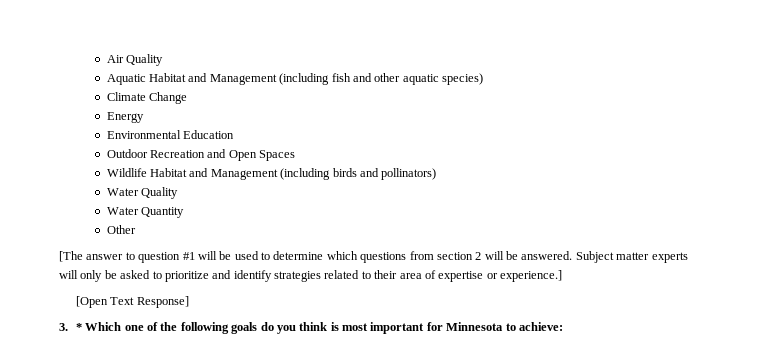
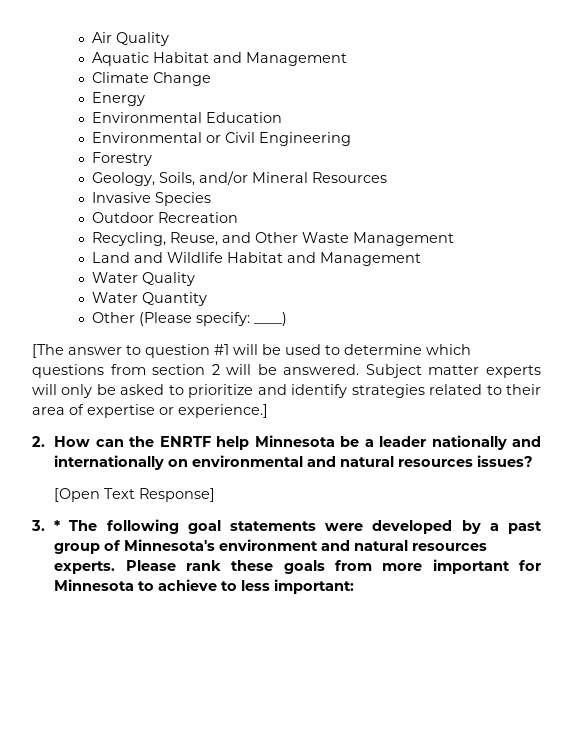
- Aquatic Habitat and Management (including fish and other aquatic species)
+ Aquatic Habitat and Management
- Outdoor Recreation and Open Spaces
- Wildlife Habitat and Management (including birds and pollinators)
+ Environmental or Civil Engineering
+ Forestry
+ Geology, Soils, and/or Mineral Resources
+ Invasive Species
+ Outdoor Recreation
+ Recycling, Reuse, and Other Waste Management
+ Land and Wildlife Habitat and Management
- Other
+ Other (Please specify: ____)
+ 2. How can the ENRTF help Minnesota be a leader nationally and internationally on environmental and natural resources issues?
- 3. * Which one of the following goals do you think is most important for Minnesota to achieve:
+ 3. * The following goal statements were developed by a past group of Minnesota's environment and natural resources experts. Please rank these goals from more important for Minnesota to achieve to less important:

